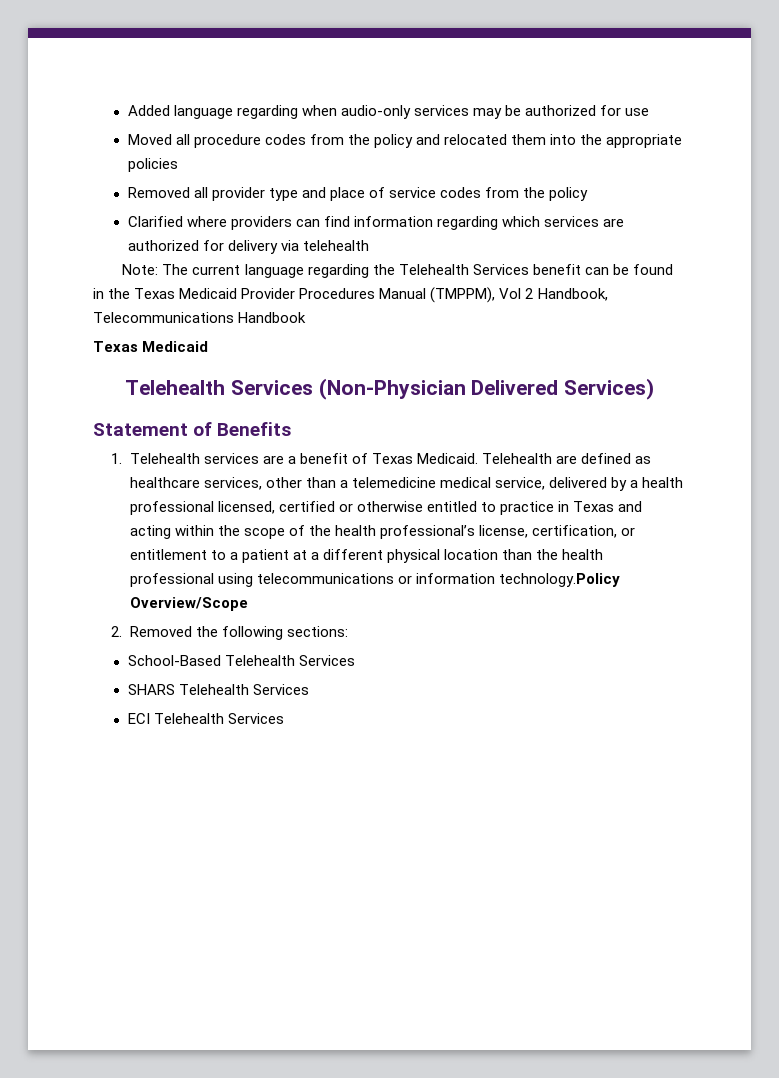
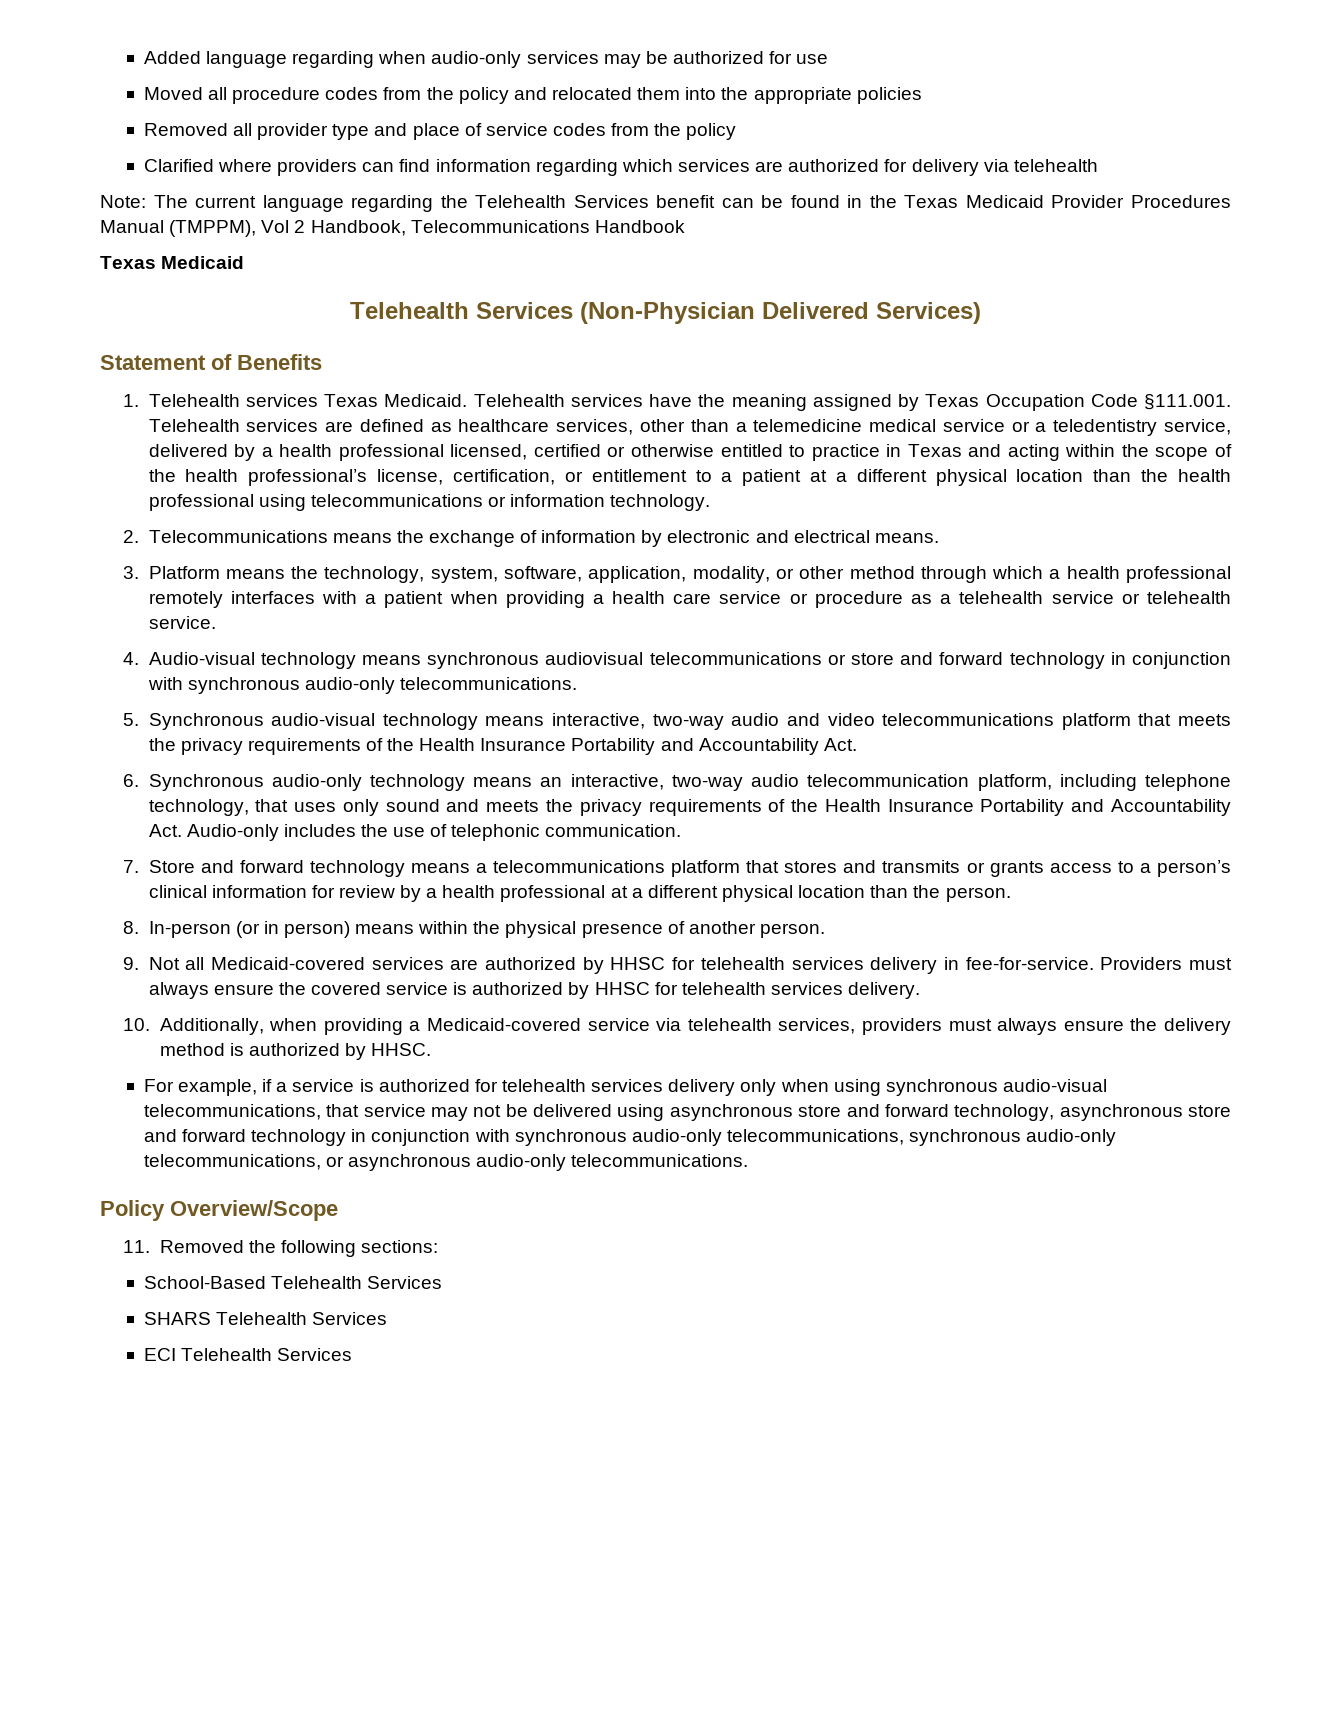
- 1. Telehealth services are a benefit of Texas Medicaid. Telehealth are defined as healthcare services, other than a telemedicine medical service, delivered by a health professional licensed, certified or otherwise entitled to practice in Texas and acting within the scope of the health professional’s license, certification, or entitlement to a patient at a different physical location than the health professional using telecommunications or information technology.Policy Overview/Scope
+ 1. Telehealth services Texas Medicaid. Telehealth services have the meaning assigned by Texas Occupation Code §111.001. Telehealth services are defined as healthcare services, other than a telemedicine medical service or a teledentistry service, delivered by a health professional licensed, certified or otherwise entitled to practice in Texas and acting within the scope of the health professional’s license, certification, or entitlement to a patient at a different physical location than the health professional using telecommunications or information technology.
+ 2. Telecommunications means the exchange of information by electronic and electrical means.
+ 3. Platform means the technology, system, software, application, modality, or other method through which a health professional remotely interfaces with a patient when providing a health care service or procedure as a telehealth service or telehealth service.
+ 4. Audio-visual technology means synchronous audiovisual telecommunications or store and forward technology in conjunction with synchronous audio-only telecommunications.
+ 5. Synchronous audio-visual technology means interactive, two-way audio and video telecommunications platform that meets the privacy requirements of the Health Insurance Portability and Accountability Act.
+ 6. Synchronous audio-only technology means an interactive, two-way audio telecommunication platform, including telephone technology, that uses only sound and meets the privacy requirements of the Health Insurance Portability and Accountability Act. Audio-only includes the use of telephonic communication.
+ 7. Store and forward technology means a telecommunications platform that stores and transmits or grants access to a person’s clinical information for review by a health professional at a different physical location than the person.
+ 8. In-person (or in person) means within the physical presence of another person.
+ 9. Not all Medicaid-covered services are authorized by HHSC for telehealth services delivery in fee-for-service. Providers must always ensure the covered service is authorized by HHSC for telehealth services delivery.
+ 10. Additionally, when providing a Medicaid-covered service via telehealth services, providers must always ensure the delivery method is authorized by HHSC.
+ For example, if a service is authorized for telehealth services delivery only when using synchronous audio-visual telecommunications, that service may not be delivered using asynchronous store and forward technology, asynchronous store and forward technology in conjunction with synchronous audio-only telecommunications, synchronous audio-only telecommunications, or asynchronous audio-only telecommunications.
+ Policy Overview/Scope
- 2. Removed the following sections:
+ 11. Removed the following sections:

